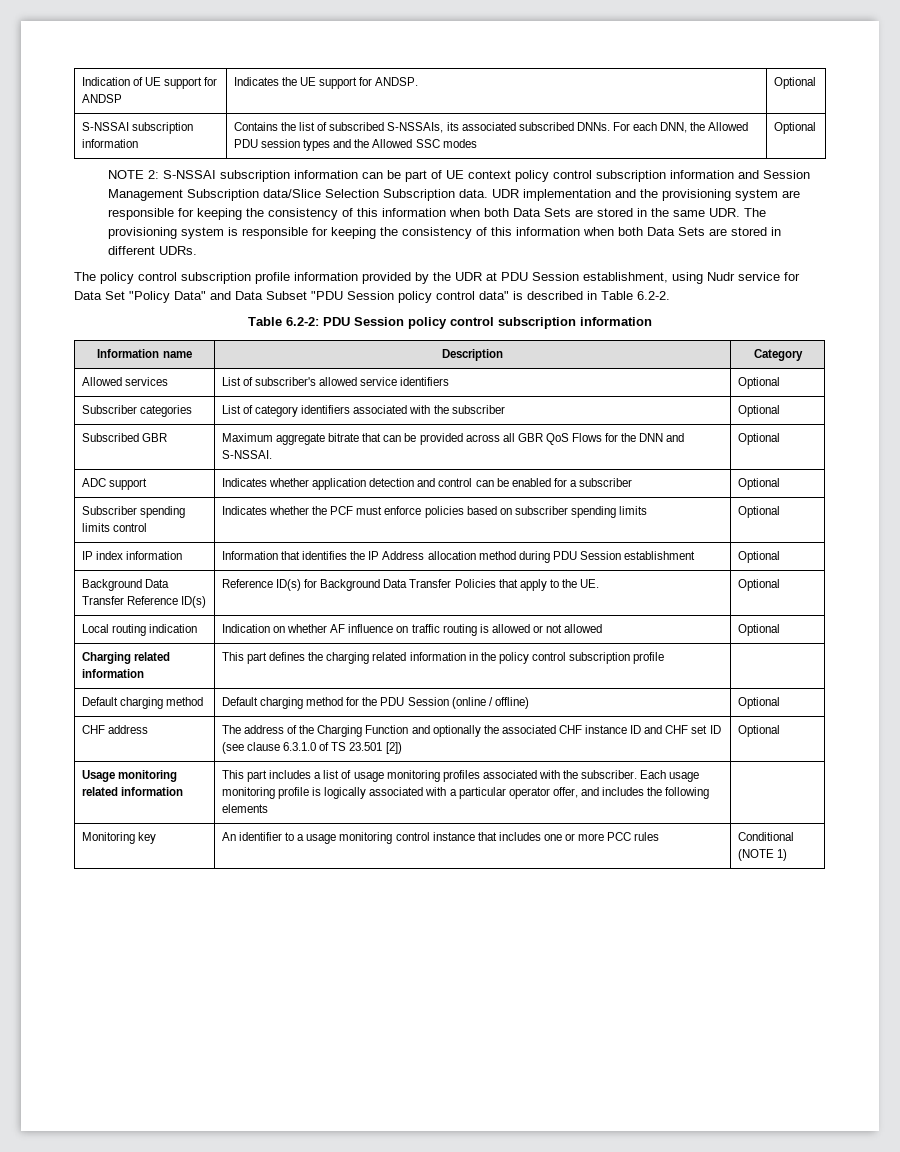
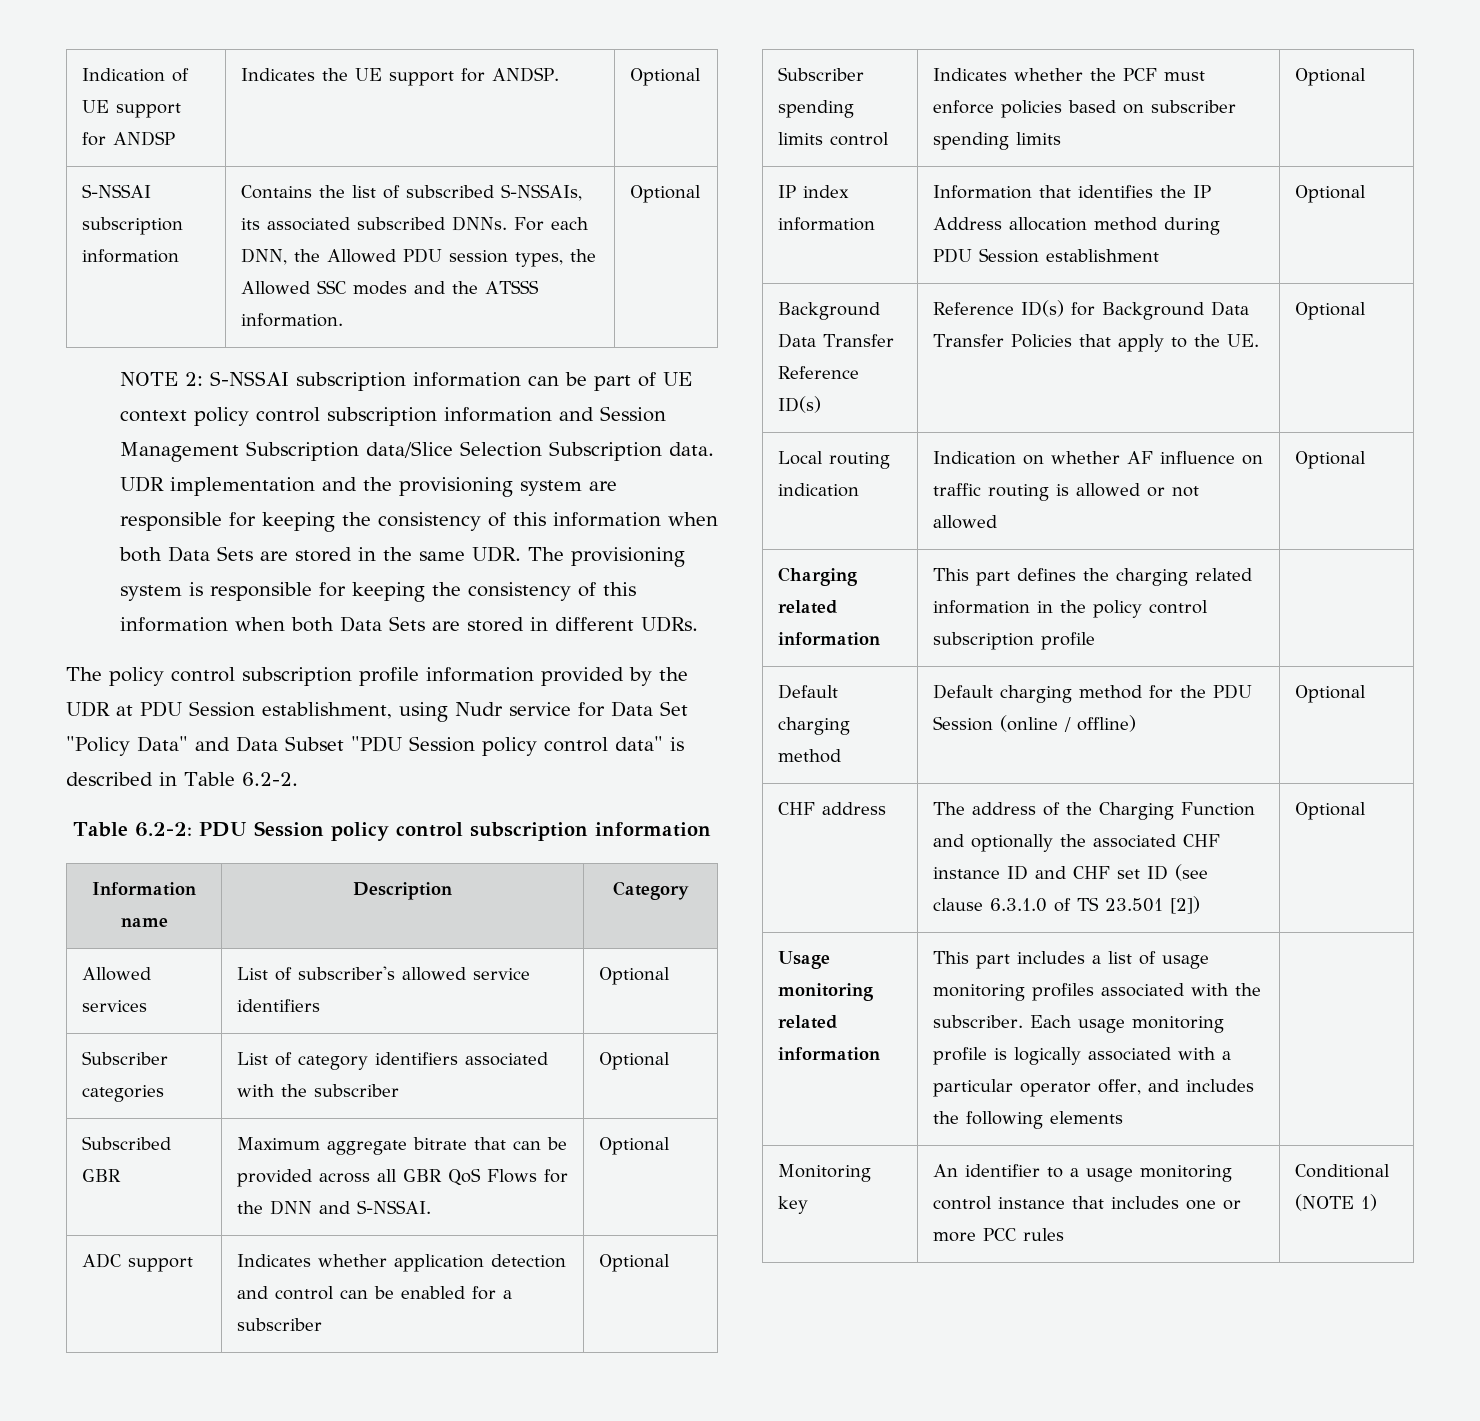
- S-NSSAI subscription information | Contains the list of subscribed S-NSSAIs, its associated subscribed DNNs. For each DNN, the Allowed PDU session types and the Allowed SSC modes | Optional
+ S-NSSAI subscription information | Contains the list of subscribed S-NSSAIs, its associated subscribed DNNs. For each DNN, the Allowed PDU session types, the Allowed SSC modes and the ATSSS information. | Optional

